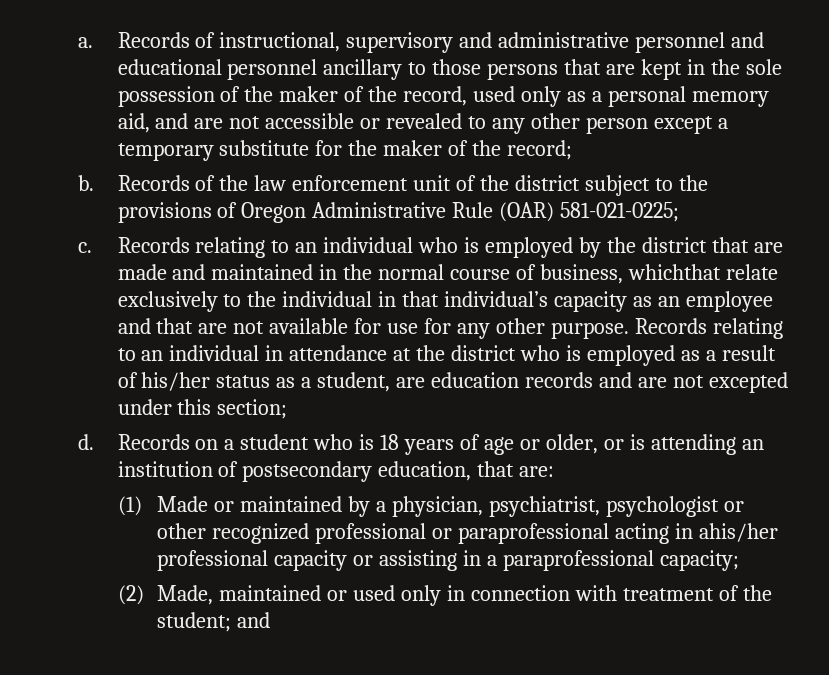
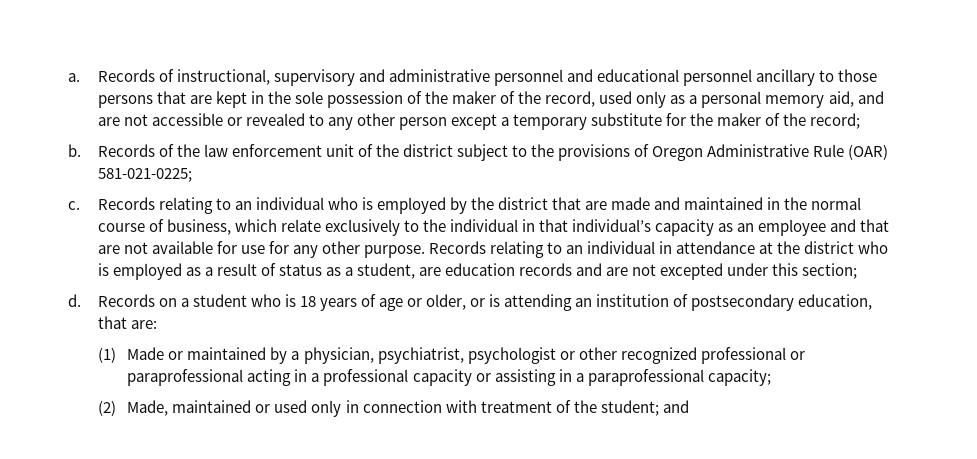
- Records relating to an individual who is employed by the district that are made and maintained in the normal course of business, whichthat relate exclusively to the individual in that individual’s capacity as an employee and that are not available for use for any other purpose.
+ Records relating to an individual who is employed by the district that are made and maintained in the normal course of business, which relate exclusively to the individual in that individual’s capacity as an employee and that are not available for use for any other purpose.
- Records relating to an individual in attendance at the district who is employed as a result of his/her status as a student, are education records and are not excepted under this section;
+ Records relating to an individual in attendance at the district who is employed as a result of status as a student, are education records and are not excepted under this section;
- (1) Made or maintained by a physician, psychiatrist, psychologist or other recognized professional or paraprofessional acting in ahis/her professional capacity or assisting in a paraprofessional capacity;
+ (1) Made or maintained by a physician, psychiatrist, psychologist or other recognized professional or paraprofessional acting in a professional capacity or assisting in a paraprofessional capacity;

